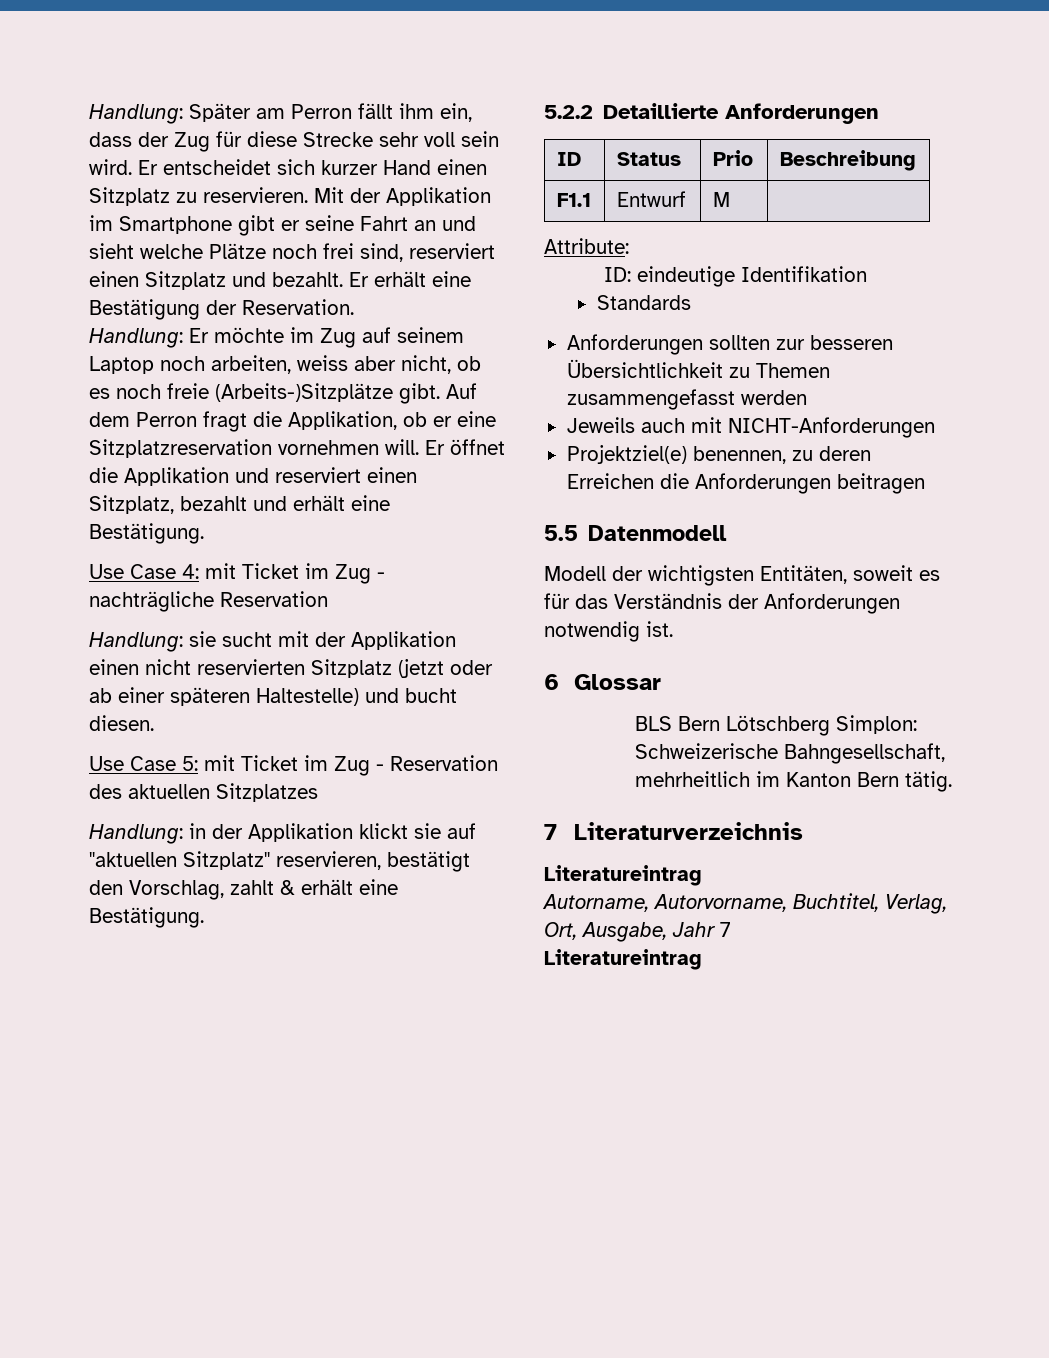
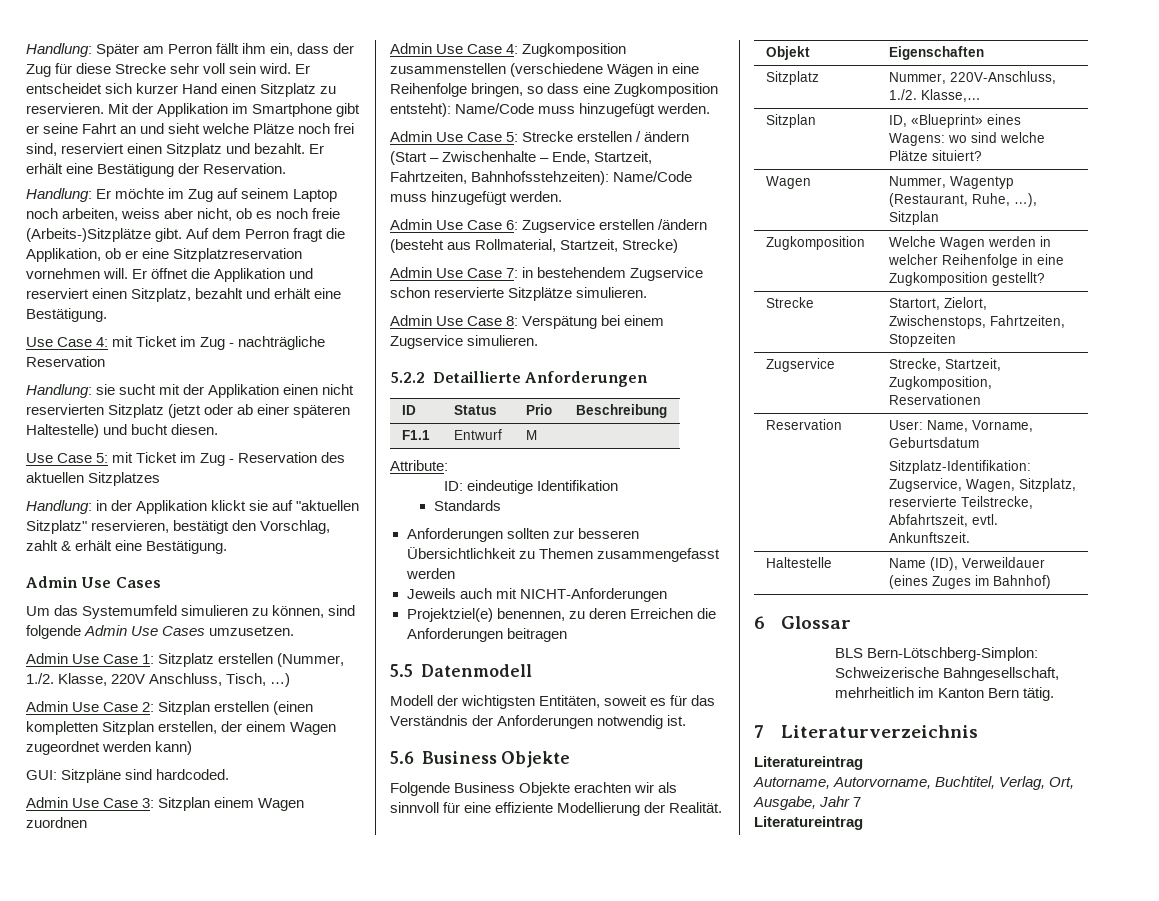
  Handlung: in der Applikation klickt sie auf "aktuellen Sitzplatz" reservieren, bestätigt den Vorschlag, zahlt & erhält eine Bestätigung.
+ Admin Use Cases
+ Um das Systemumfeld simulieren zu können, sind folgende Admin Use Cases umzusetzen.
+ Admin Use Case 1: Sitzplatz erstellen (Nummer, 1./2. Klasse, 220V Anschluss, Tisch, …)
+ Admin Use Case 2: Sitzplan erstellen (einen kompletten Sitzplan erstellen, der einem Wagen zugeordnet werden kann)
+ GUI: Sitzpläne sind hardcoded.
+ Admin Use Case 3: Sitzplan einem Wagen zuordnen
+ Admin Use Case 4: Zugkomposition zusammenstellen (verschiedene Wägen in eine Reihenfolge bringen, so dass eine Zugkomposition entsteht): Name/Code muss hinzugefügt werden.
+ Admin Use Case 5: Strecke erstellen / ändern (Start – Zwischenhalte – Ende, Startzeit, Fahrtzeiten, Bahnhofsstehzeiten): Name/Code muss hinzugefügt werden.
+ Admin Use Case 6: Zugservice erstellen /ändern (besteht aus Rollmaterial, Startzeit, Strecke)
+ Admin Use Case 7: in bestehendem Zugservice schon reservierte Sitzplätze simulieren.
+ Admin Use Case 8: Verspätung bei einem Zugservice simulieren.
+ 5.6 Business Objekte
+ Folgende Business Objekte erachten wir als sinnvoll für eine effiziente Modellierung der Realität.
+ Objekt | Eigenschaften
+ Sitzplatz | Nummer, 220V-Anschluss, 1./2. Klasse,…
+ Sitzplan | ID, «Blueprint» eines Wagens: wo sind welche Plätze situiert?
+ Wagen | Nummer, Wagentyp (Restaurant, Ruhe, …), Sitzplan
+ Zugkomposition | Welche Wagen werden in welcher Reihenfolge in eine Zugkomposition gestellt?
+ Strecke | Startort, Zielort, Zwischenstops, Fahrtzeiten, Stopzeiten
+ Zugservice | Strecke, Startzeit, Zugkomposition, Reservationen
+ Reservation | User: Name, Vorname, Geburtsdatum
+ Sitzplatz-Identifikation: Zugservice, Wagen, Sitzplatz, reservierte Teilstrecke, Abfahrtszeit, evtl. Ankunftszeit.
+ Haltestelle | Name (ID), Verweildauer (eines Zuges im Bahnhof)
- BLS Bern Lötschberg Simplon: Schweizerische Bahngesellschaft, mehrheitlich im Kanton Bern tätig.
+ BLS Bern-Lötschberg-Simplon: Schweizerische Bahngesellschaft, mehrheitlich im Kanton Bern tätig.

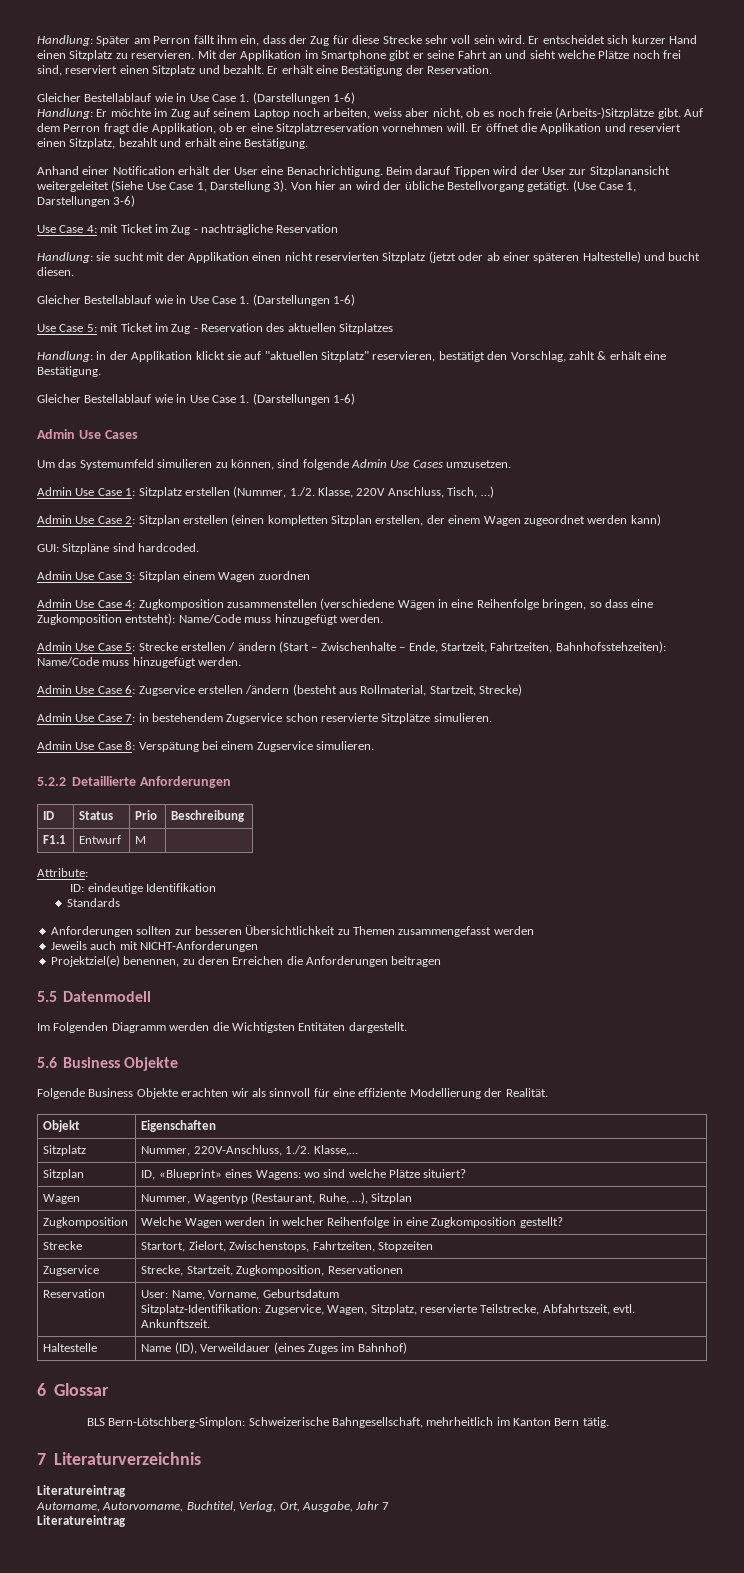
  Er erhält eine Bestätigung der Reservation.
+ Gleicher Bestellablauf wie in Use Case 1. (Darstellungen 1-6)
+ Anhand einer Notification erhält der User eine Benachrichtigung. Beim darauf Tippen wird der User zur Sitzplanansicht weitergeleitet (Siehe Use Case 1, Darstellung 3). Von hier an wird der übliche Bestellvorgang getätigt. (Use Case 1, Darstellungen 3-6)
  Handlung: sie sucht mit der Applikation einen nicht reservierten Sitzplatz (jetzt oder ab einer späteren Haltestelle) und bucht diesen.
+ Gleicher Bestellablauf wie in Use Case 1. (Darstellungen 1-6)
  Handlung: in der Applikation klickt sie auf "aktuellen Sitzplatz" reservieren, bestätigt den Vorschlag, zahlt & erhält eine Bestätigung.
+ Gleicher Bestellablauf wie in Use Case 1. (Darstellungen 1-6)
- Modell der wichtigsten Entitäten, soweit es für das Verständnis der Anforderungen notwendig ist.
+ Im Folgenden Diagramm werden die Wichtigsten Entitäten dargestellt.

